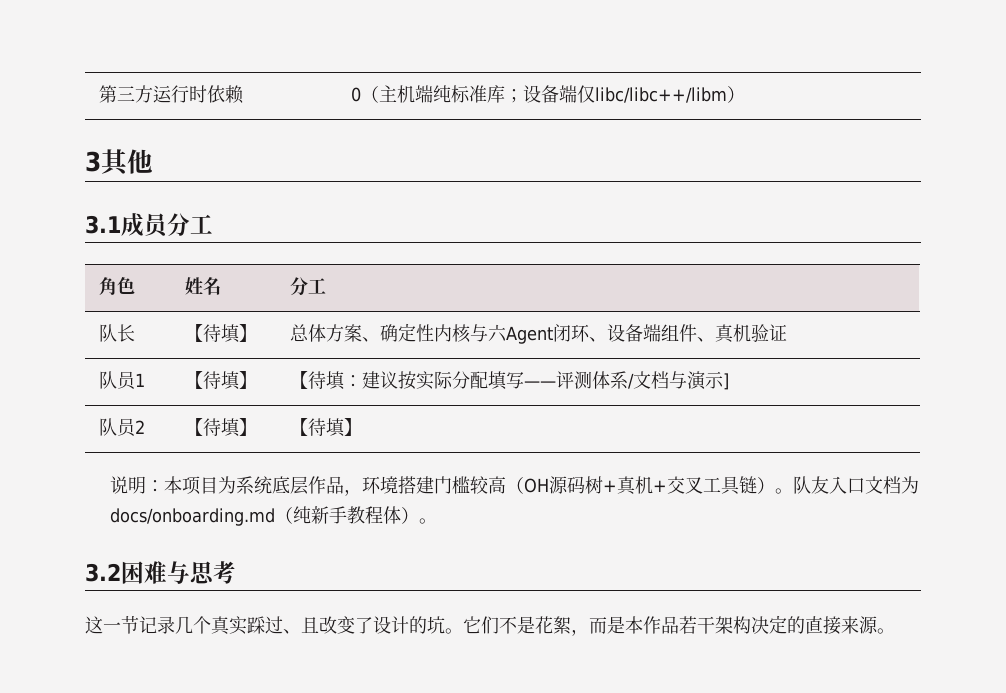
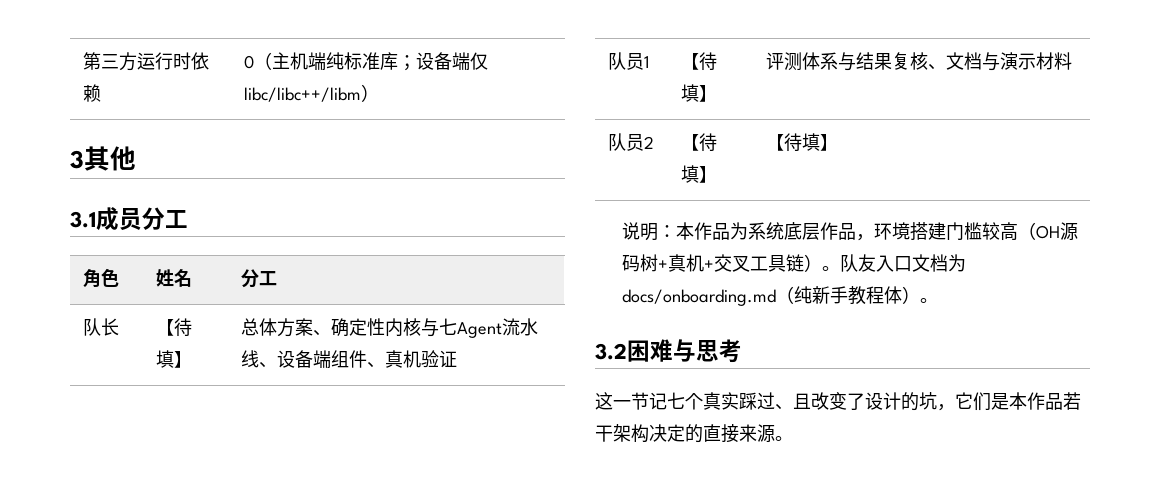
- 队长 | 【待填】 | 总体方案、确定性内核与六Agent闭环、设备端组件、真机验证
+ 队长 | 【待填】 | 总体方案、确定性内核与七Agent流水线、设备端组件、真机验证
- 队员1 | 【待填】 | 【待填：建议按实际分配填写——评测体系/文档与演示]
+ 队员1 | 【待填】 | 评测体系与结果复核、文档与演示材料
- 说明：本项目为系统底层作品，环境搭建门槛较高（OH源码树+真机+交叉工具链）。
+ 说明：本作品为系统底层作品，环境搭建门槛较高（OH源码树+真机+交叉工具链）。
- 这一节记录几个真实踩过、且改变了设计的坑。它们不是花絮，而是本作品若干架构决定的直接来源。
+ 这一节记七个真实踩过、且改变了设计的坑，它们是本作品若干架构决定的直接来源。

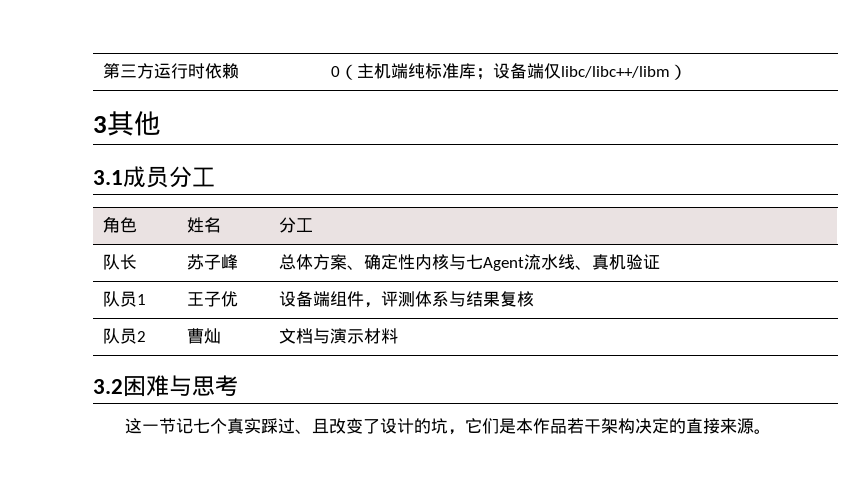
- 队长 | 【待填】 | 总体方案、确定性内核与七Agent流水线、设备端组件、真机验证
+ 队长 | 苏子峰 | 总体方案、确定性内核与七Agent流水线、真机验证
- 队员1 | 【待填】 | 评测体系与结果复核、文档与演示材料
+ 队员1 | 王子优 | 设备端组件，评测体系与结果复核
+ 队员2 | 曹灿 | 文档与演示材料
- 队员2 | 【待填】 | 【待填】
- 说明：本作品为系统底层作品，环境搭建门槛较高（OH源码树+真机+交叉工具链）。队友入口文档为docs/onboarding.md（纯新手教程体）。

